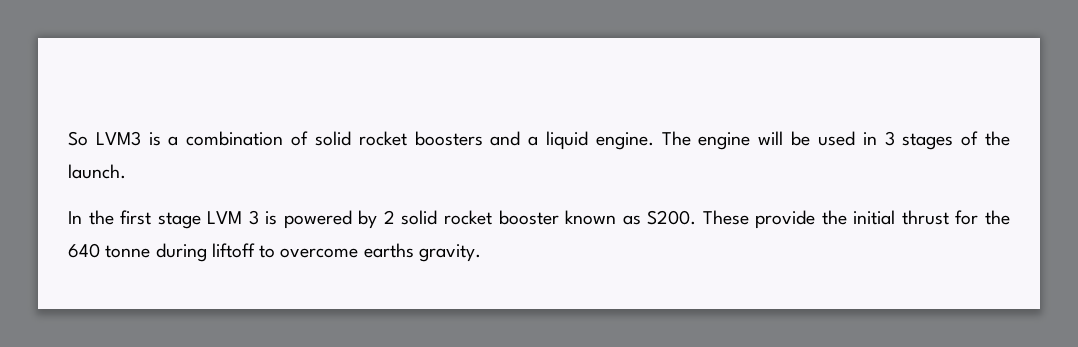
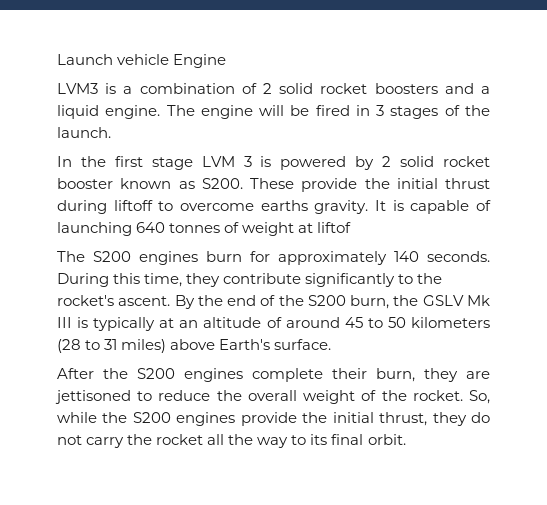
- So LVM3 is a combination of solid rocket boosters and a liquid engine.
+ Launch vehicle Engine
+ LVM3 is a combination of 2 solid rocket boosters and a liquid engine.
- The engine will be used in 3 stages of the launch.
+ The engine will be fired in 3 stages of the launch.
- These provide the initial thrust for the 640 tonne during liftoff to overcome earths gravity.
+ These provide the initial thrust during liftoff to overcome earths gravity.
+ It is capable of launching 640 tonnes of weight at liftof
+ The S200 engines burn for approximately 140 seconds. During this time, they contribute significantly to the rocket's ascent. By the end of the S200 burn, the GSLV Mk III is typically at an altitude of around 45 to 50 kilometers (28 to 31 miles) above Earth's surface.
+ After the S200 engines complete their burn, they are jettisoned to reduce the overall weight of the rocket. So, while the S200 engines provide the initial thrust, they do not carry the rocket all the way to its final orbit.

